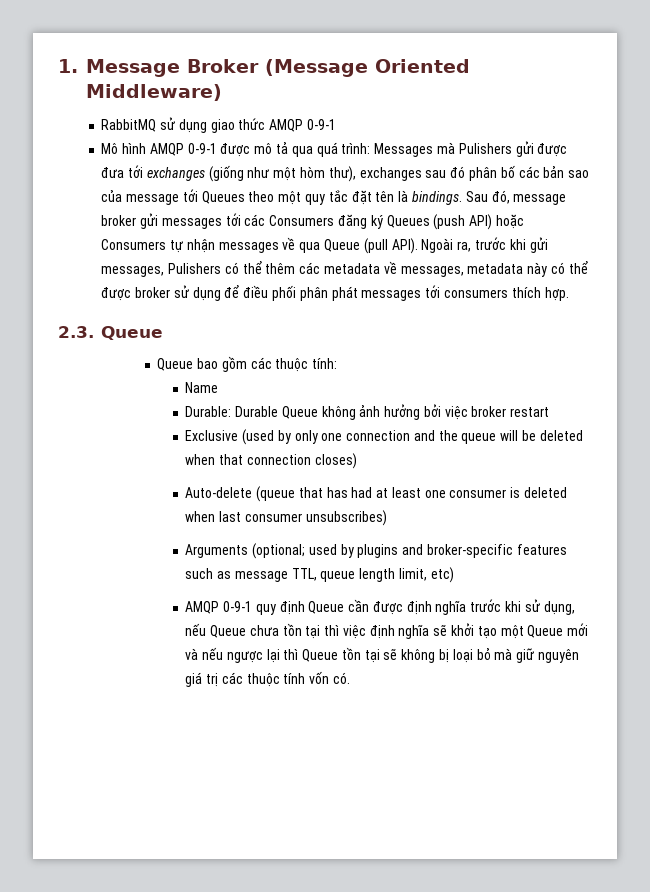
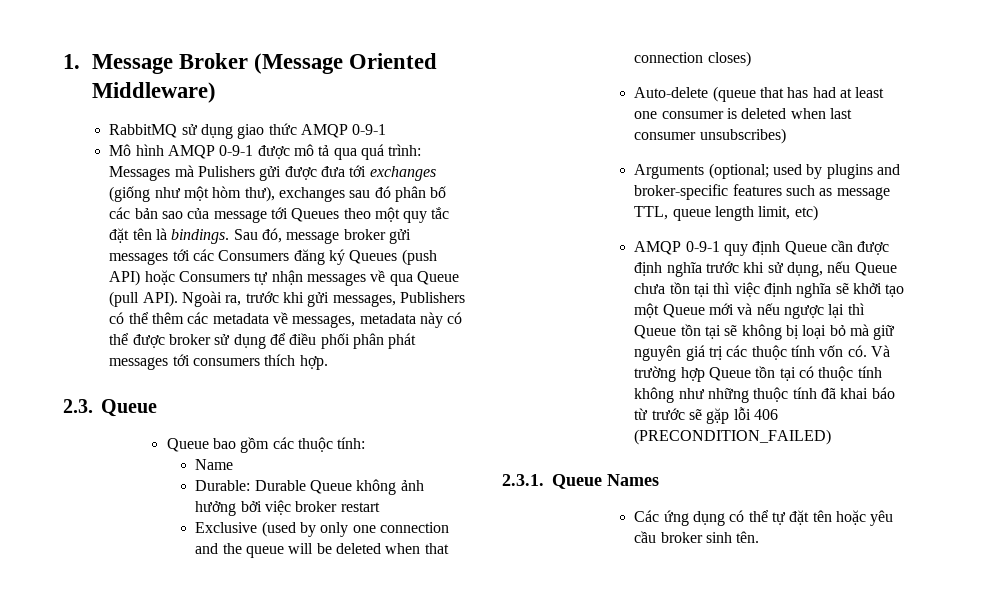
- Ngoài ra, trước khi gửi messages, Pulishers có thể thêm các metadata về messages, metadata này có thể được broker sử dụng để điều phối phân phát messages tới consumers thích hợp.
+ Ngoài ra, trước khi gửi messages, Publishers có thể thêm các metadata về messages, metadata này có thể được broker sử dụng để điều phối phân phát messages tới consumers thích hợp.
+ Và trường hợp Queue tồn tại có thuộc tính không như những thuộc tính đã khai báo từ trước sẽ gặp lỗi 406 (PRECONDITION_FAILED)
+ 2.3.1. Queue Names
+ Các ứng dụng có thể tự đặt tên hoặc yêu cầu broker sinh tên.

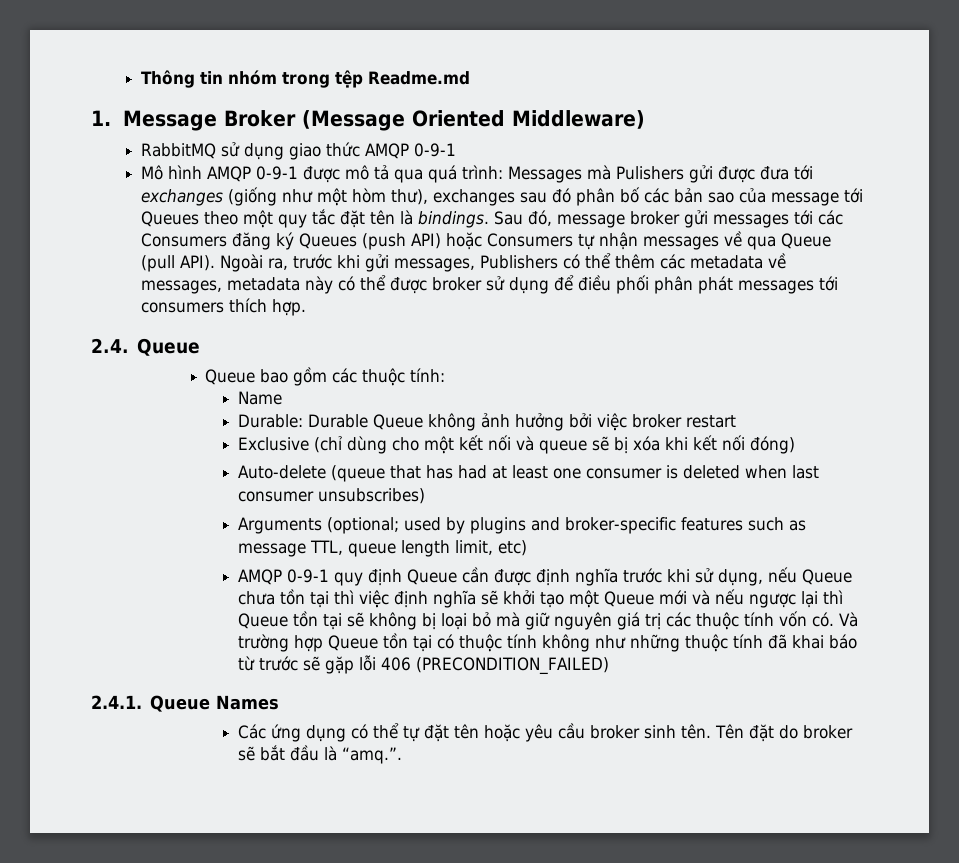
+ Thông tin nhóm trong tệp Readme.md
- 2.3. Queue
+ 2.4. Queue
- Exclusive (used by only one connection and the queue will be deleted when that connection closes)
+ Exclusive (chỉ dùng cho một kết nối và queue sẽ bị xóa khi kết nối đóng)
- 2.3.1. Queue Names
+ 2.4.1. Queue Names
+ Tên đặt do broker sẽ bắt đầu là “amq.”.

